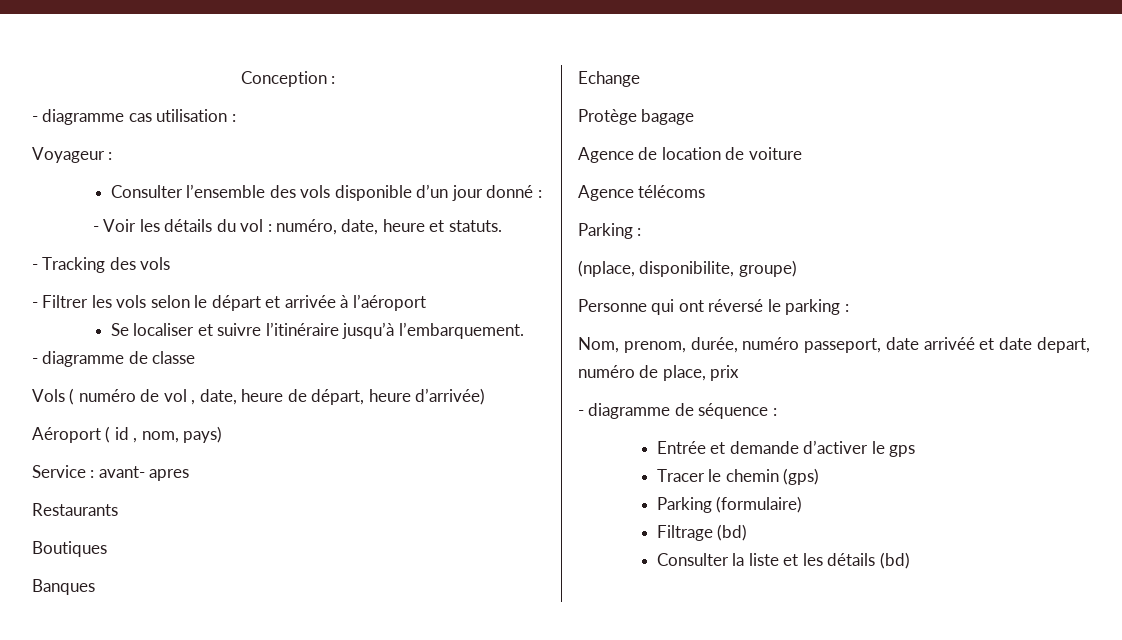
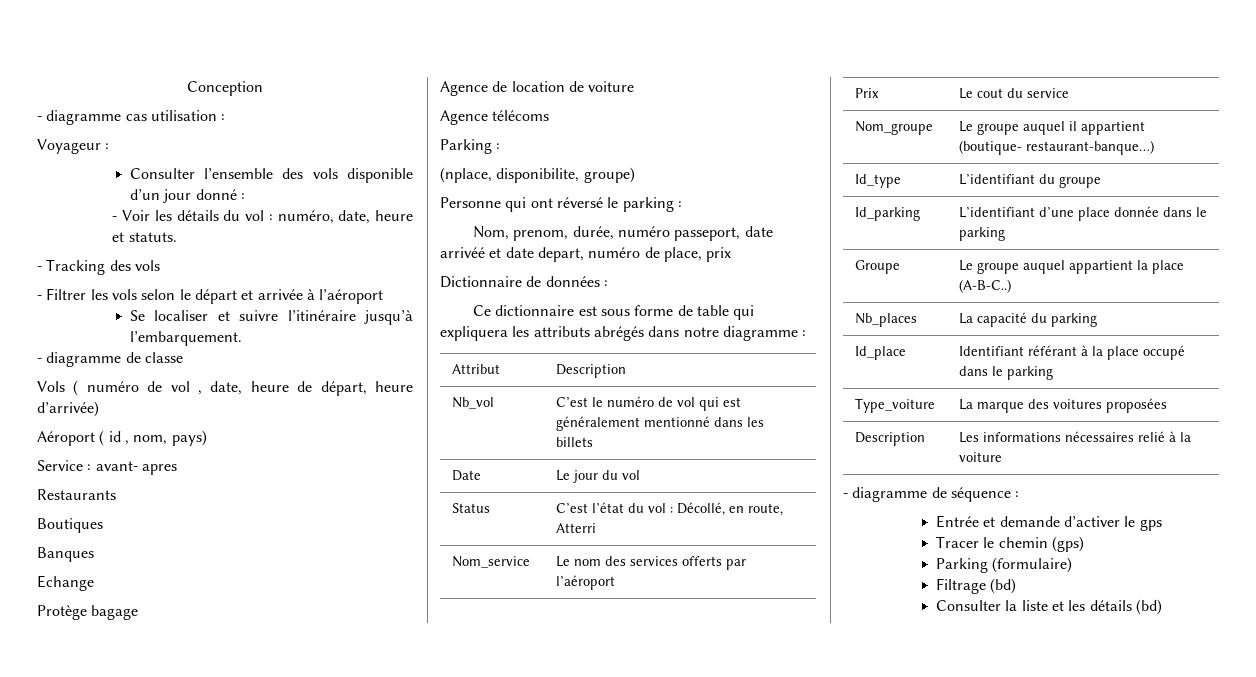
- Conception :
+ Conception
+ Dictionnaire de données :
+ Ce dictionnaire est sous forme de table qui expliquera les attributs abrégés dans notre diagramme :
+ Attribut | Description
+ Nb_vol | C’est le numéro de vol qui est généralement mentionné dans les billets
+ Date | Le jour du vol
+ Status | C’est l’état du vol : Décollé, en route, Atterri
+ Nom_service | Le nom des services offerts par l’aéroport
+ Prix | Le cout du service
+ Nom_groupe | Le groupe auquel il appartient (boutique- restaurant-banque…)
+ Id_type | L’identifiant du groupe
+ Id_parking | L’identifiant d’une place donnée dans le parking
+ Groupe | Le groupe auquel appartient la place (A-B-C..)
+ Nb_places | La capacité du parking
+ Id_place | Identifiant référant à la place occupé dans le parking
+ Type_voiture | La marque des voitures proposées
+ Description | Les informations nécessaires relié à la voiture

